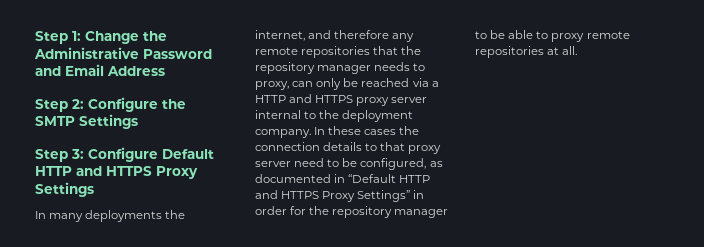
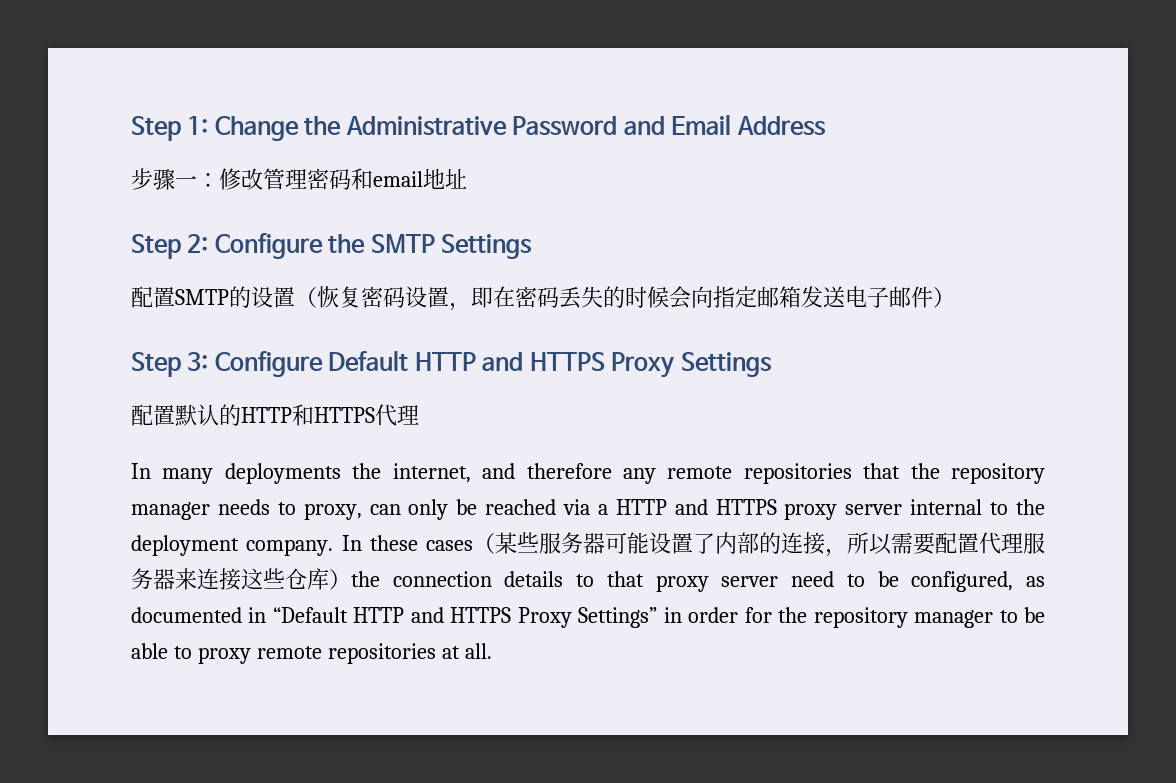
+ 步骤一：修改管理密码和email地址
+ 配置SMTP的设置（恢复密码设置，即在密码丢失的时候会向指定邮箱发送电子邮件）
+ 配置默认的HTTP和HTTPS代理
- In these cases the connection details to that proxy server need to be configured, as documented in “Default HTTP and HTTPS Proxy Settings” in order for the repository manager to be able to proxy remote repositories at all.
+ In these cases（某些服务器可能设置了内部的连接，所以需要配置代理服务器来连接这些仓库）the connection details to that proxy server need to be configured, as documented in “Default HTTP and HTTPS Proxy Settings” in order for the repository manager to be able to proxy remote repositories at all.

